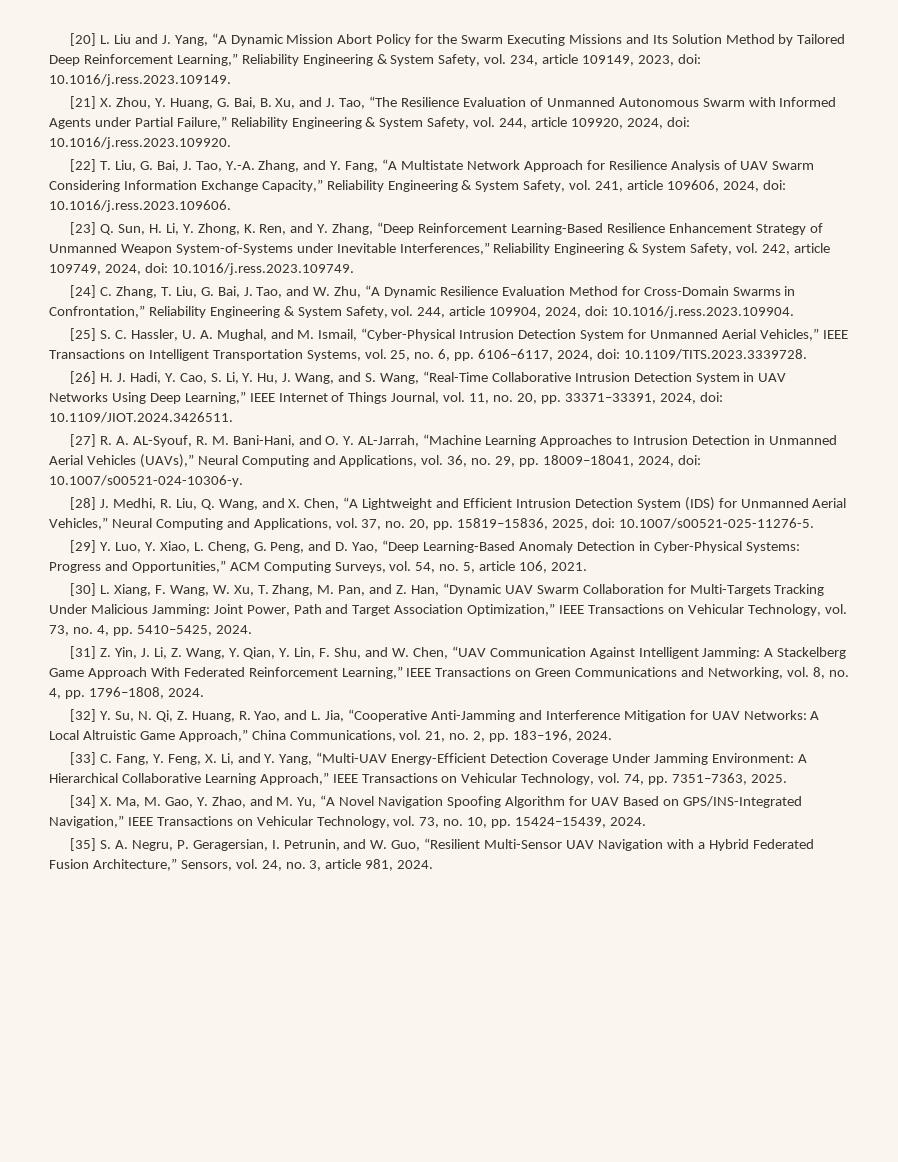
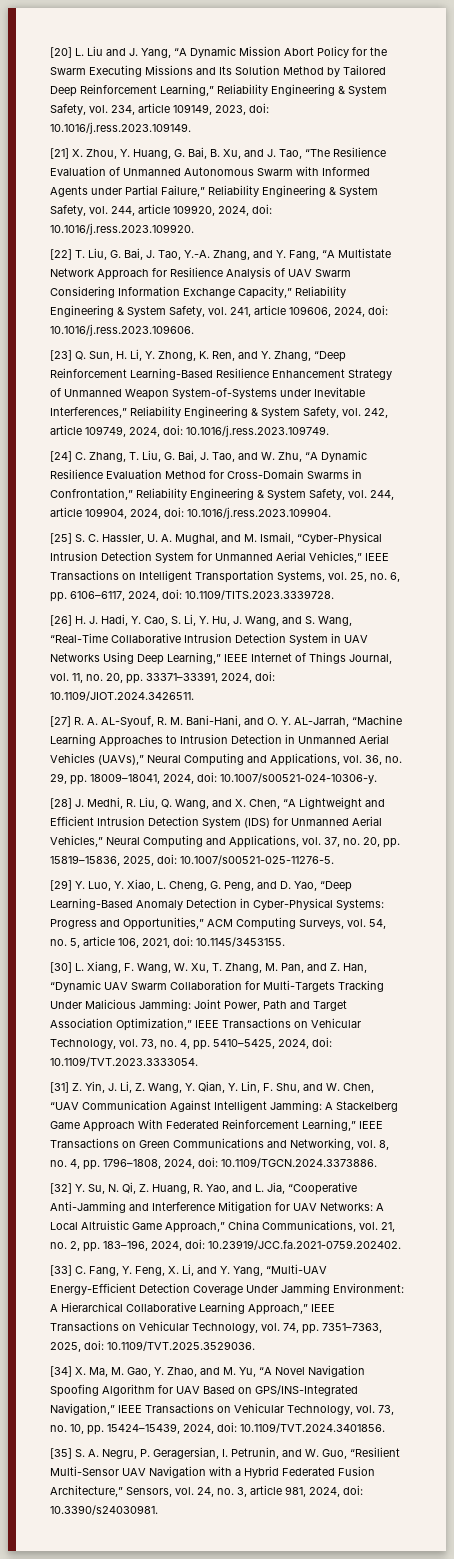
- [29] Y. Luo, Y. Xiao, L. Cheng, G. Peng, and D. Yao, “Deep Learning-Based Anomaly Detection in Cyber-Physical Systems: Progress and Opportunities,” ACM Computing Surveys, vol. 54, no. 5, article 106, 2021.
+ [29] Y. Luo, Y. Xiao, L. Cheng, G. Peng, and D. Yao, “Deep Learning-Based Anomaly Detection in Cyber-Physical Systems: Progress and Opportunities,” ACM Computing Surveys, vol. 54, no. 5, article 106, 2021, doi: 10.1145/3453155.
- [30] L. Xiang, F. Wang, W. Xu, T. Zhang, M. Pan, and Z. Han, “Dynamic UAV Swarm Collaboration for Multi-Targets Tracking Under Malicious Jamming: Joint Power, Path and Target Association Optimization,” IEEE Transactions on Vehicular Technology, vol. 73, no. 4, pp. 5410–5425, 2024.
+ [30] L. Xiang, F. Wang, W. Xu, T. Zhang, M. Pan, and Z. Han, “Dynamic UAV Swarm Collaboration for Multi-Targets Tracking Under Malicious Jamming: Joint Power, Path and Target Association Optimization,” IEEE Transactions on Vehicular Technology, vol. 73, no. 4, pp. 5410–5425, 2024, doi: 10.1109/TVT.2023.3333054.
- [31] Z. Yin, J. Li, Z. Wang, Y. Qian, Y. Lin, F. Shu, and W. Chen, “UAV Communication Against Intelligent Jamming: A Stackelberg Game Approach With Federated Reinforcement Learning,” IEEE Transactions on Green Communications and Networking, vol. 8, no. 4, pp. 1796–1808, 2024.
+ [31] Z. Yin, J. Li, Z. Wang, Y. Qian, Y. Lin, F. Shu, and W. Chen, “UAV Communication Against Intelligent Jamming: A Stackelberg Game Approach With Federated Reinforcement Learning,” IEEE Transactions on Green Communications and Networking, vol. 8, no. 4, pp. 1796–1808, 2024, doi: 10.1109/TGCN.2024.3373886.
- [32] Y. Su, N. Qi, Z. Huang, R. Yao, and L. Jia, “Cooperative Anti-Jamming and Interference Mitigation for UAV Networks: A Local Altruistic Game Approach,” China Communications, vol. 21, no. 2, pp. 183–196, 2024.
+ [32] Y. Su, N. Qi, Z. Huang, R. Yao, and L. Jia, “Cooperative Anti-Jamming and Interference Mitigation for UAV Networks: A Local Altruistic Game Approach,” China Communications, vol. 21, no. 2, pp. 183–196, 2024, doi: 10.23919/JCC.fa.2021-0759.202402.
- [33] C. Fang, Y. Feng, X. Li, and Y. Yang, “Multi-UAV Energy-Efficient Detection Coverage Under Jamming Environment: A Hierarchical Collaborative Learning Approach,” IEEE Transactions on Vehicular Technology, vol. 74, pp. 7351–7363, 2025.
+ [33] C. Fang, Y. Feng, X. Li, and Y. Yang, “Multi-UAV Energy-Efficient Detection Coverage Under Jamming Environment: A Hierarchical Collaborative Learning Approach,” IEEE Transactions on Vehicular Technology, vol. 74, pp. 7351–7363, 2025, doi: 10.1109/TVT.2025.3529036.
- [34] X. Ma, M. Gao, Y. Zhao, and M. Yu, “A Novel Navigation Spoofing Algorithm for UAV Based on GPS/INS-Integrated Navigation,” IEEE Transactions on Vehicular Technology, vol. 73, no. 10, pp. 15424–15439, 2024.
+ [34] X. Ma, M. Gao, Y. Zhao, and M. Yu, “A Novel Navigation Spoofing Algorithm for UAV Based on GPS/INS-Integrated Navigation,” IEEE Transactions on Vehicular Technology, vol. 73, no. 10, pp. 15424–15439, 2024, doi: 10.1109/TVT.2024.3401856.
- [35] S. A. Negru, P. Geragersian, I. Petrunin, and W. Guo, “Resilient Multi-Sensor UAV Navigation with a Hybrid Federated Fusion Architecture,” Sensors, vol. 24, no. 3, article 981, 2024.
+ [35] S. A. Negru, P. Geragersian, I. Petrunin, and W. Guo, “Resilient Multi-Sensor UAV Navigation with a Hybrid Federated Fusion Architecture,” Sensors, vol. 24, no. 3, article 981, 2024, doi: 10.3390/s24030981.

